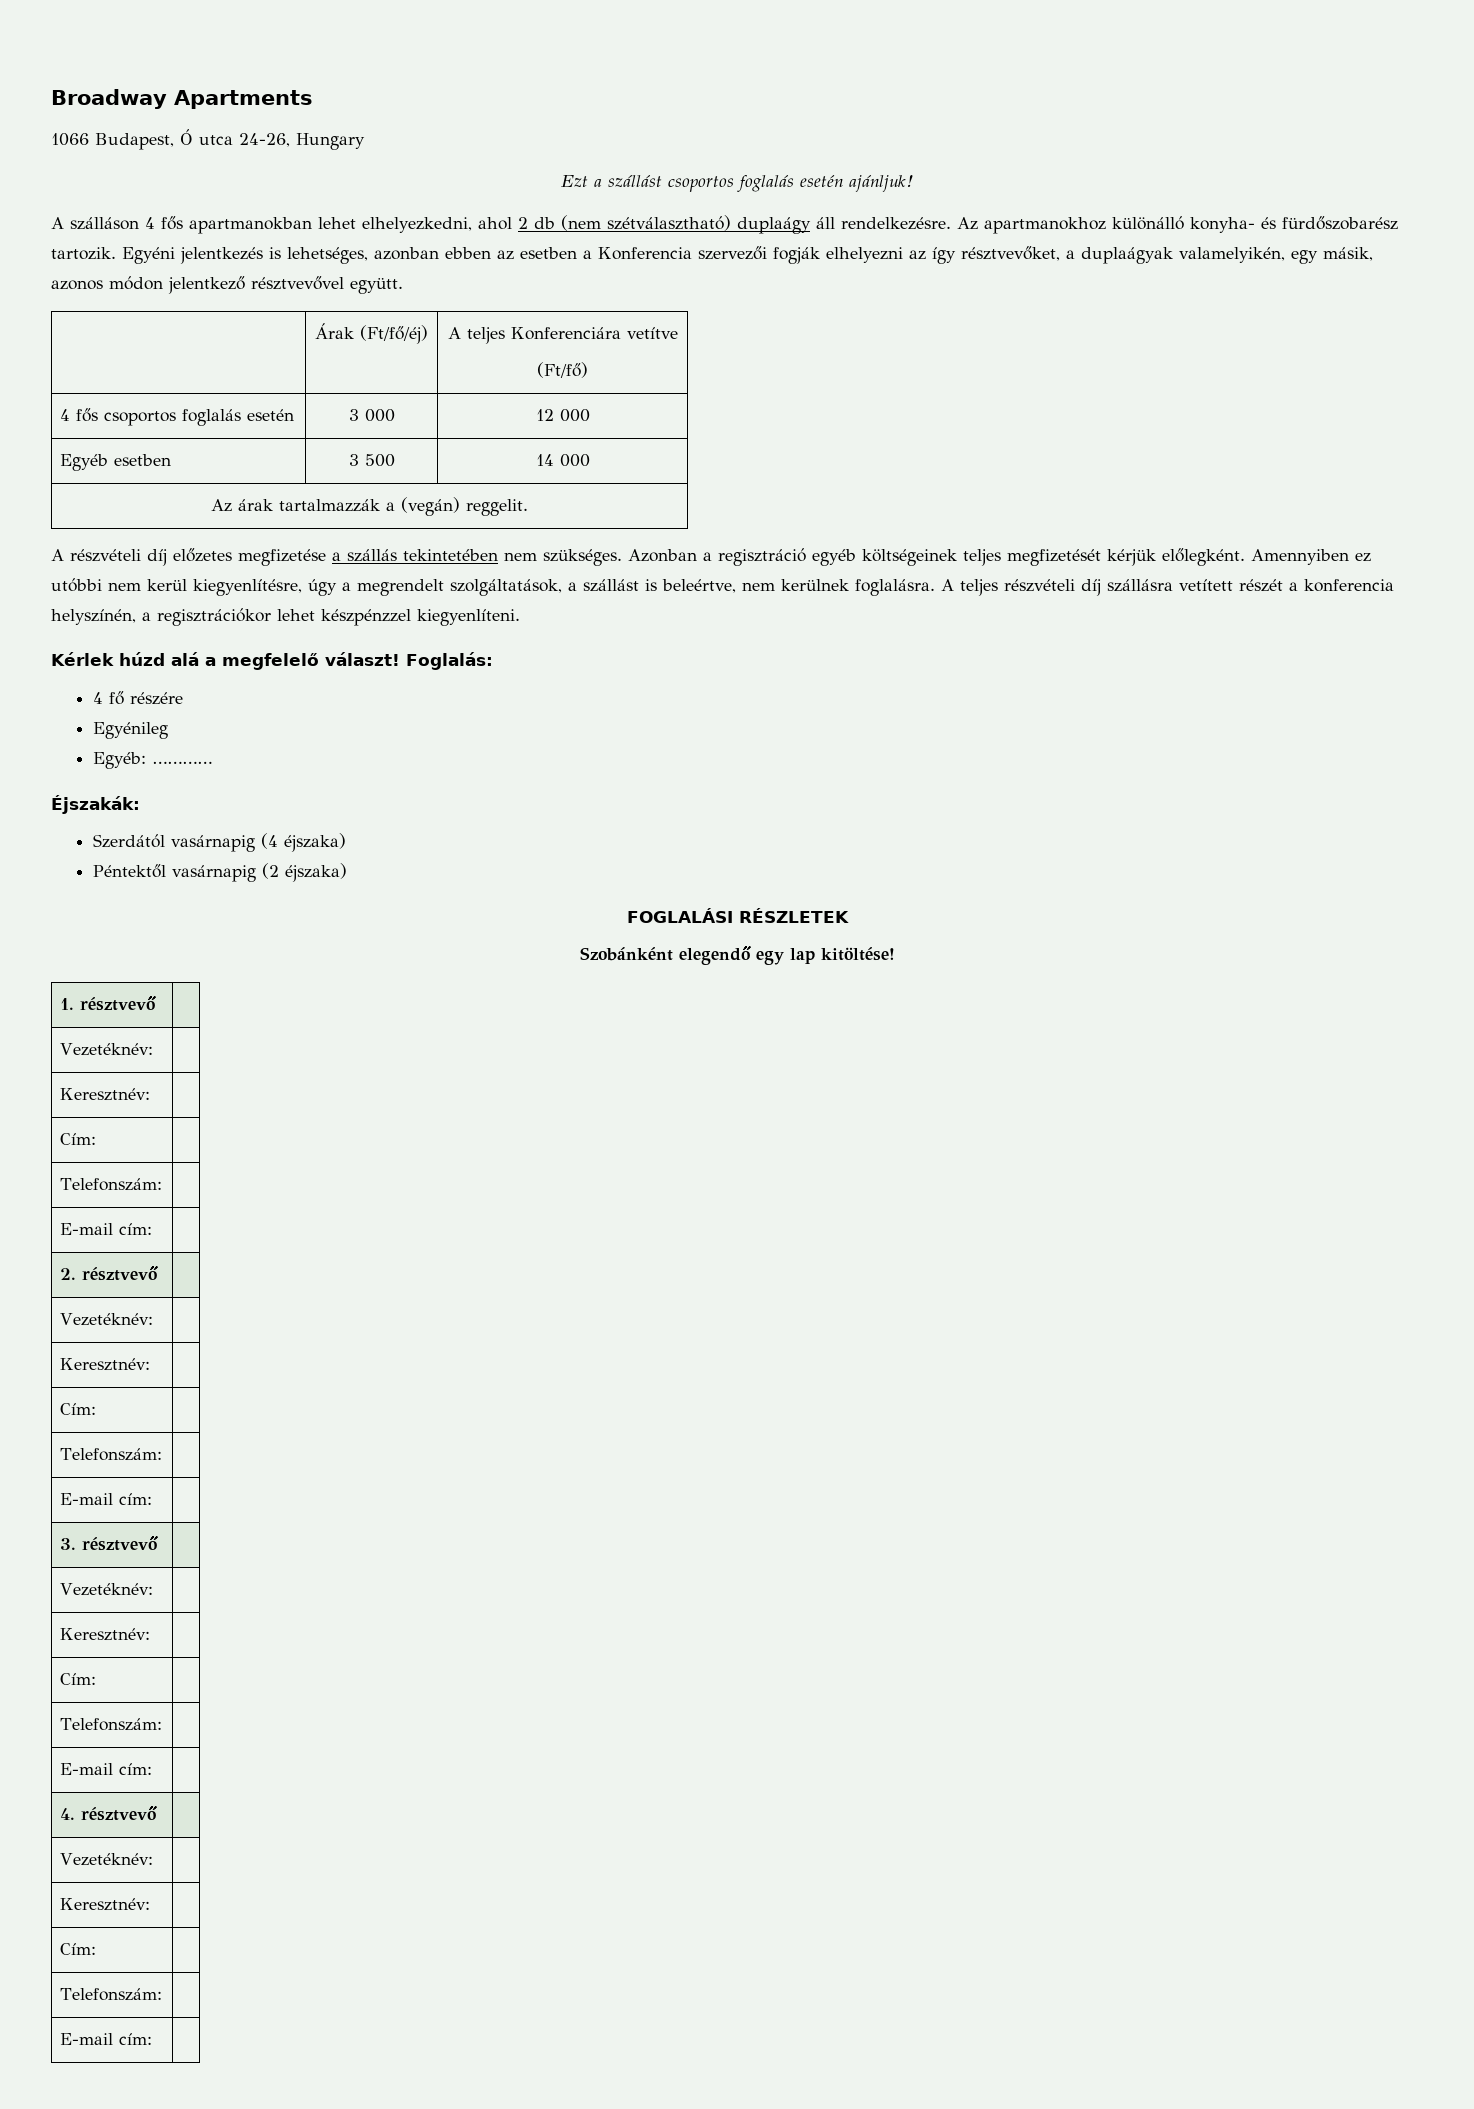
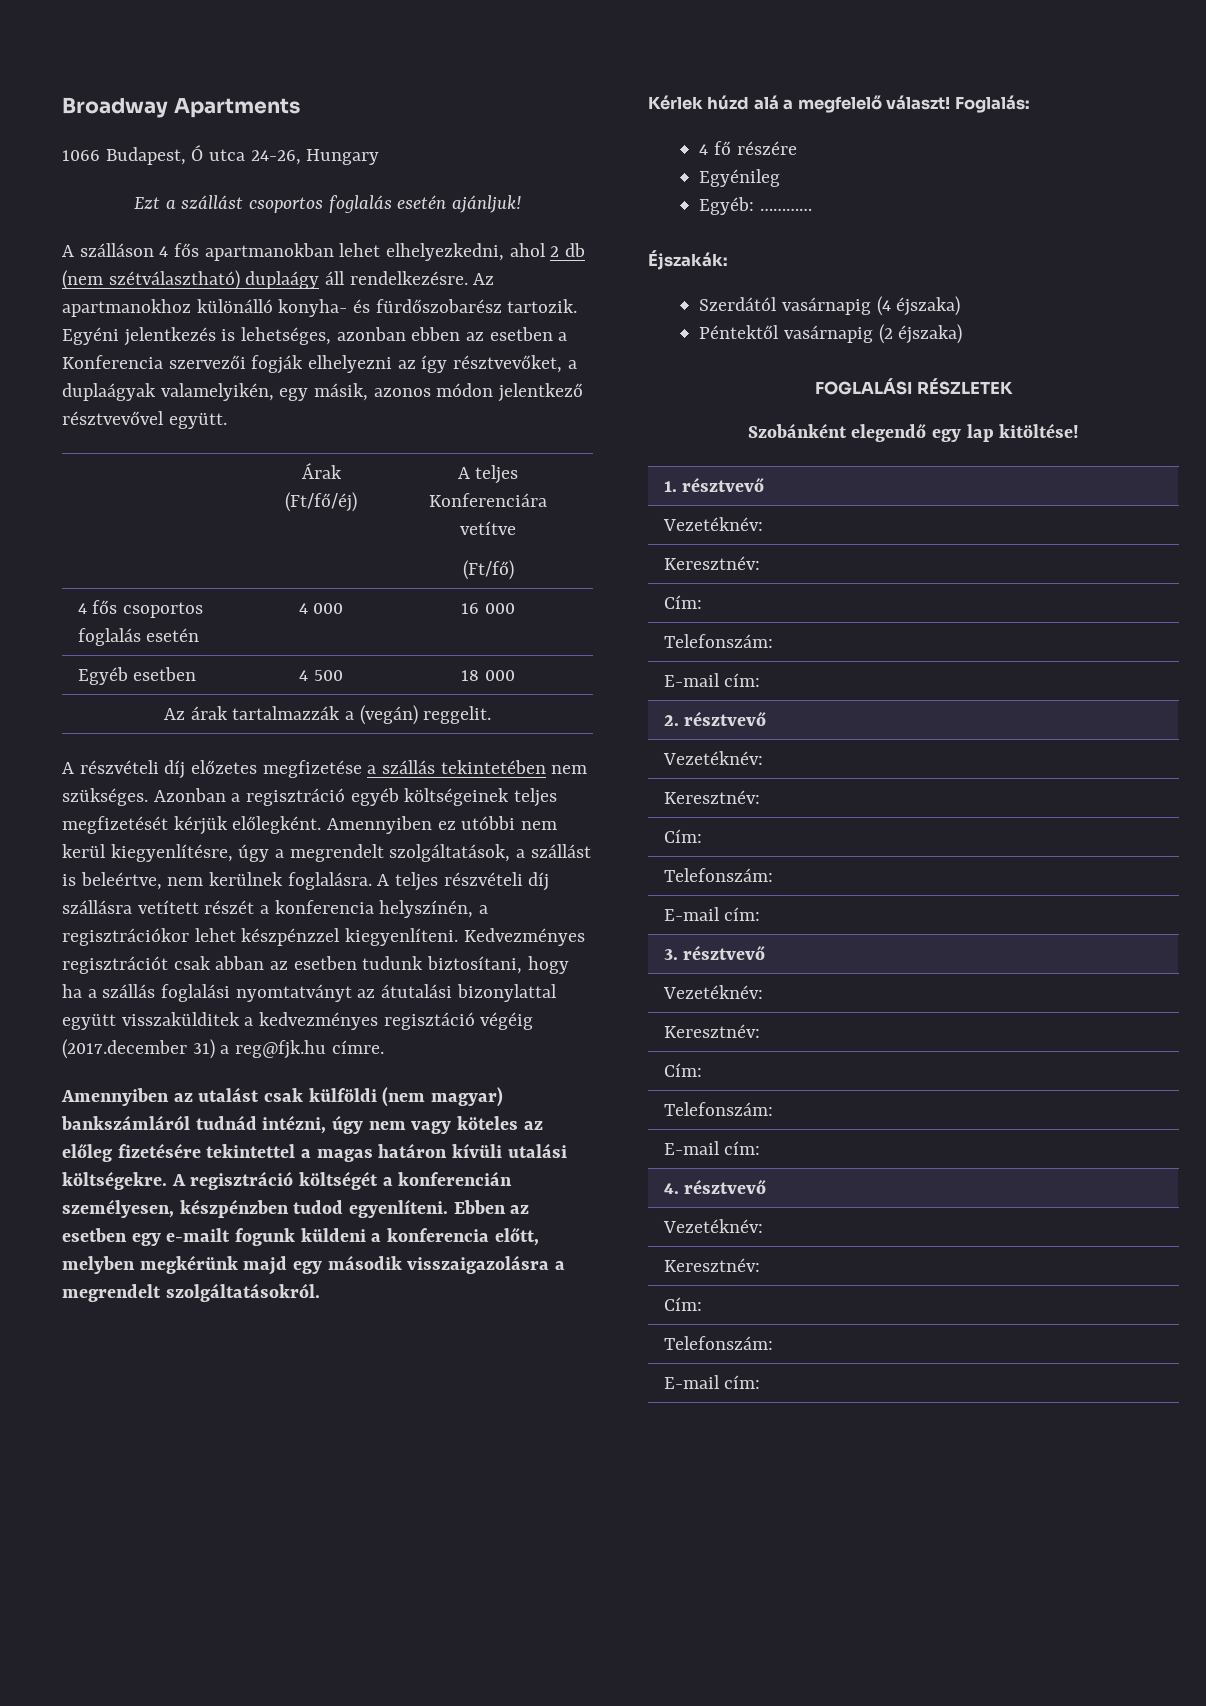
- 4 fős csoportos foglalás esetén | 3 000 | 12 000
+ 4 fős csoportos foglalás esetén | 4 000 | 16 000
- Egyéb esetben | 3 500 | 14 000
+ Egyéb esetben | 4 500 | 18 000
+ Kedvezményes regisztrációt csak abban az esetben tudunk biztosítani, hogy ha a szállás foglalási nyomtatványt az átutalási bizonylattal együtt visszakülditek a kedvezményes regisztáció végéig (2017.december 31) a reg@fjk.hu címre.
+ Amennyiben az utalást csak külföldi (nem magyar) bankszámláról tudnád intézni, úgy nem vagy köteles az előleg fizetésére tekintettel a magas határon kívüli utalási költségekre. A regisztráció költségét a konferencián személyesen, készpénzben tudod egyenlíteni. Ebben az esetben egy e-mailt fogunk küldeni a konferencia előtt, melyben megkérünk majd egy második visszaigazolásra a megrendelt szolgáltatásokról.

